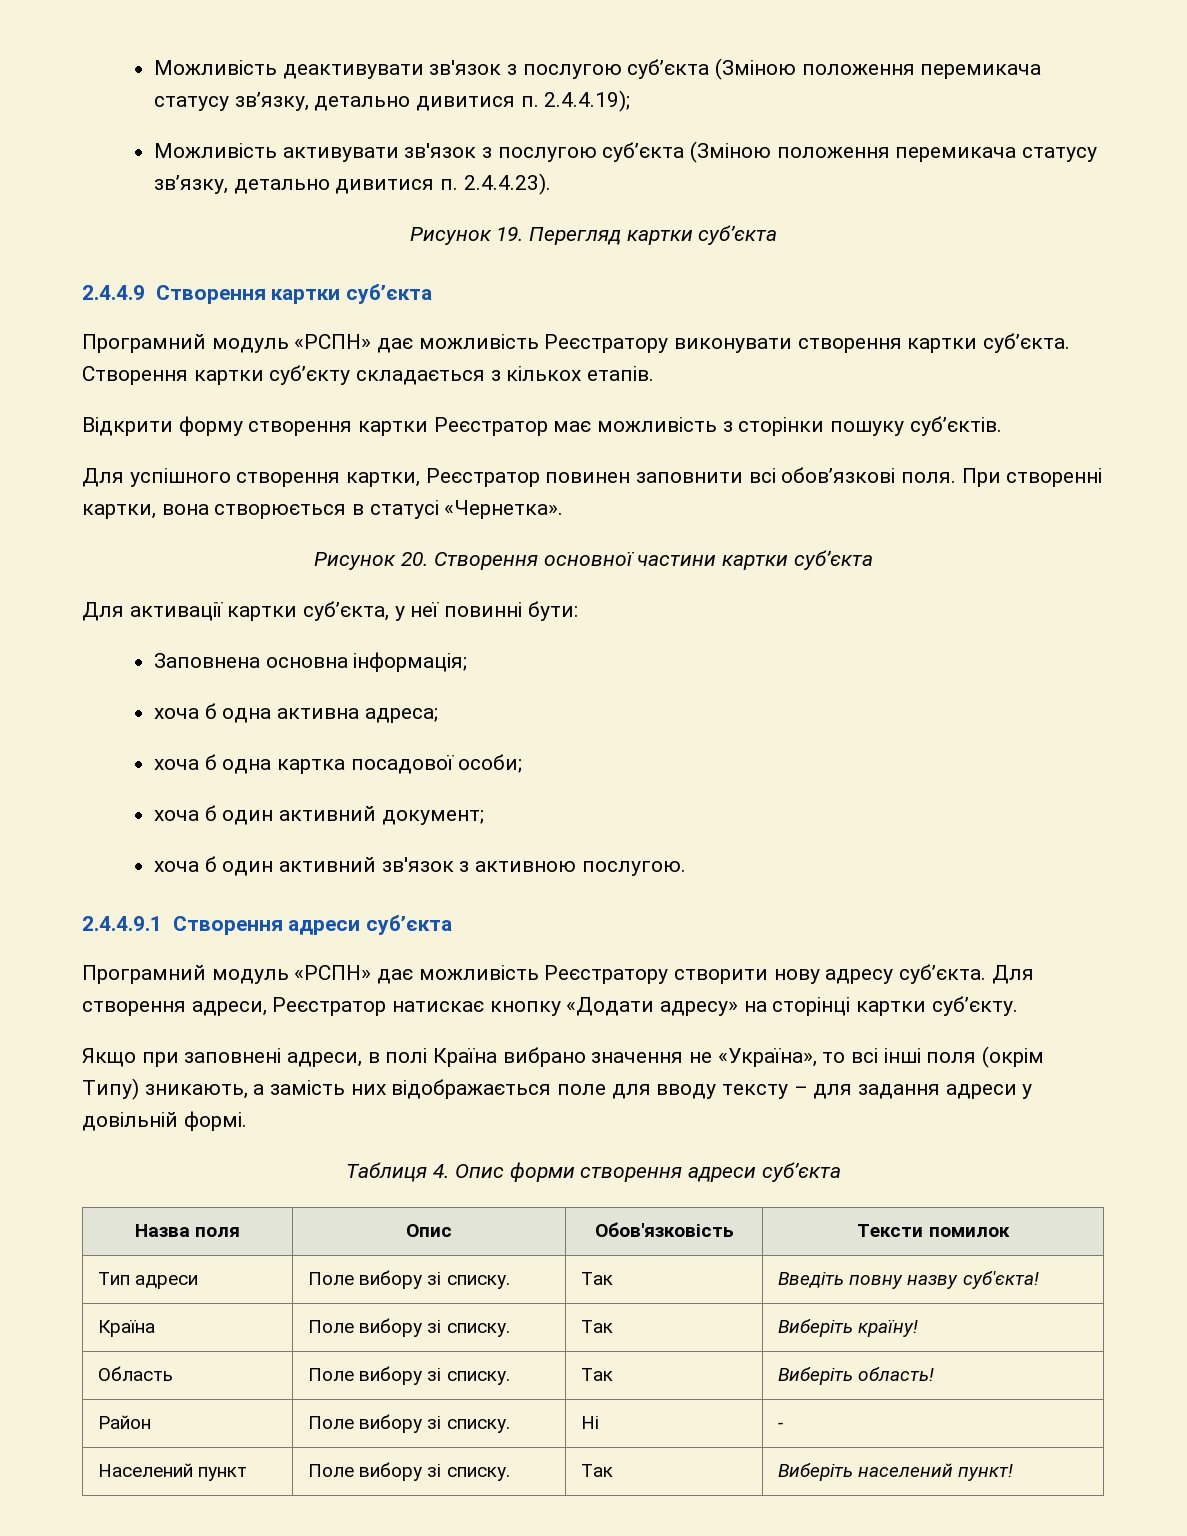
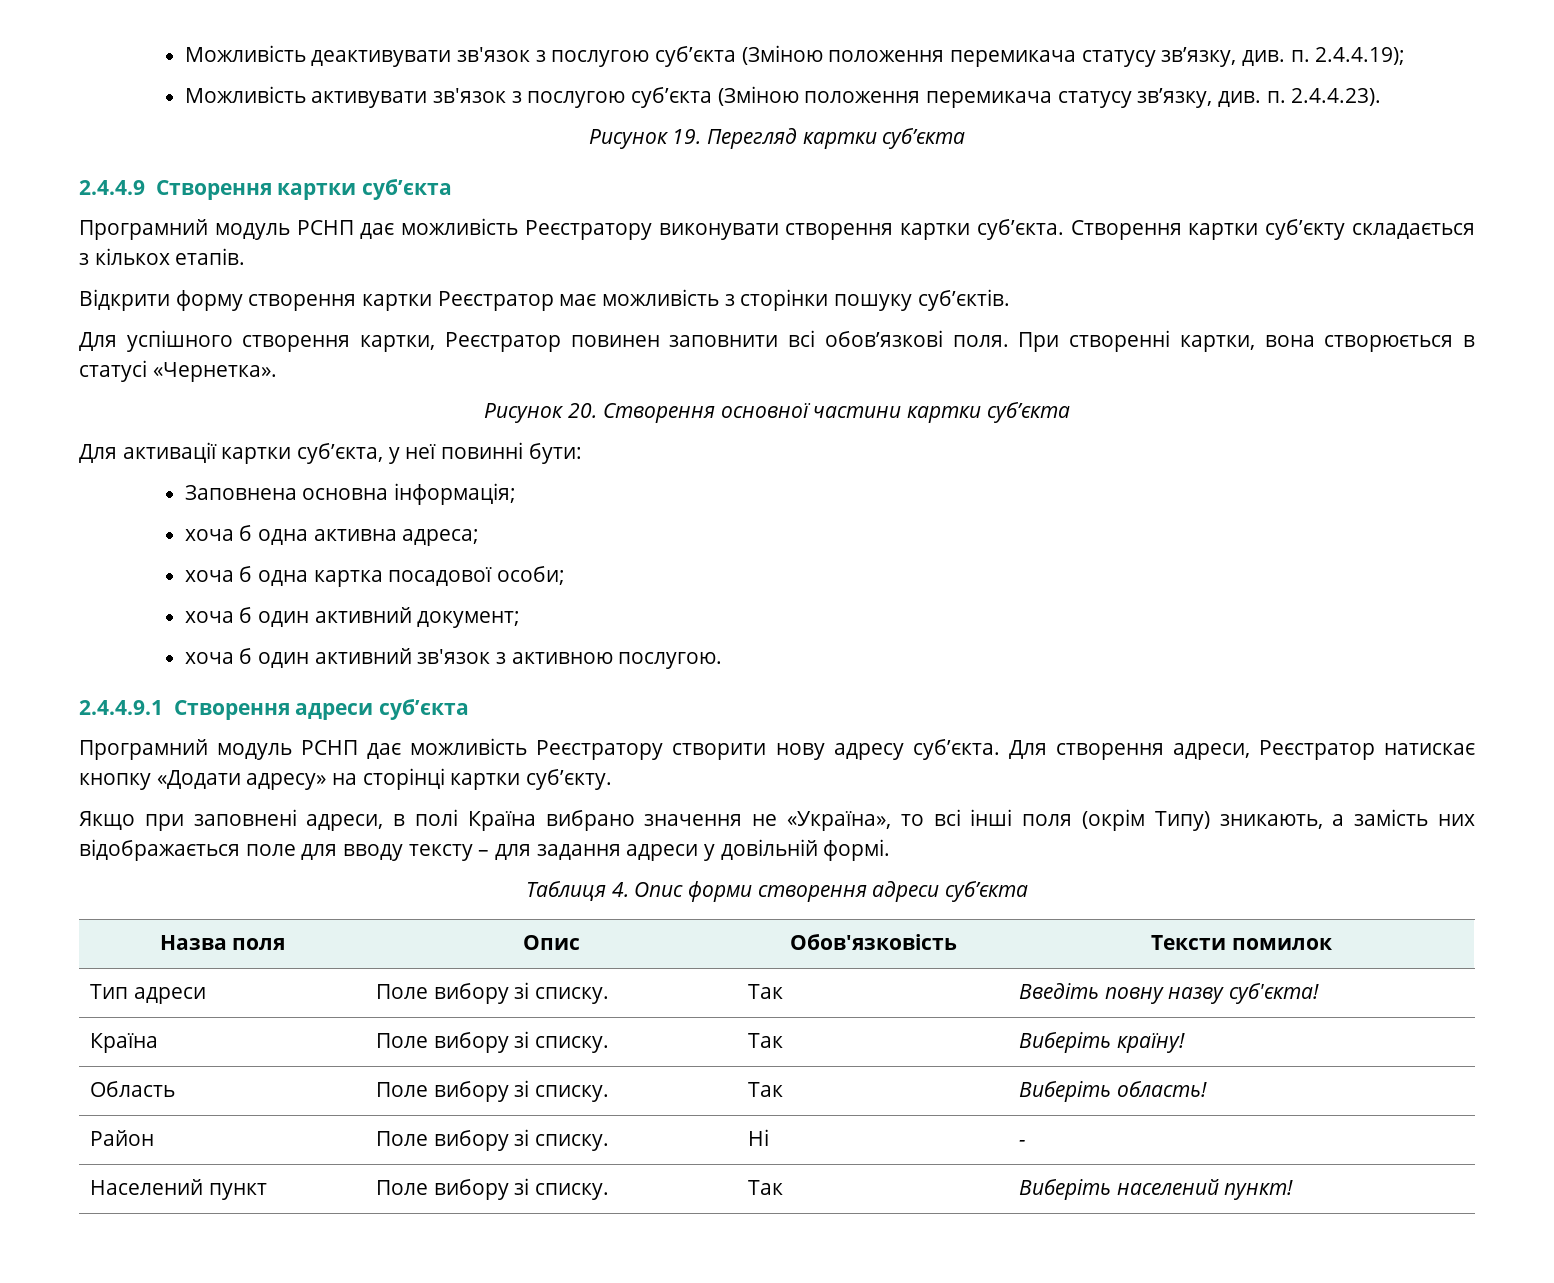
- Можливість деактивувати зв'язок з послугою суб’єкта (Зміною положення перемикача статусу зв’язку, детально дивитися п. 2.4.4.19);
+ Можливість деактивувати зв'язок з послугою суб’єкта (Зміною положення перемикача статусу зв’язку, див. п. 2.4.4.19);
- Можливість активувати зв'язок з послугою суб’єкта (Зміною положення перемикача статусу зв’язку, детально дивитися п. 2.4.4.23).
+ Можливість активувати зв'язок з послугою суб’єкта (Зміною положення перемикача статусу зв’язку, див. п. 2.4.4.23).
- Програмний модуль «РСПН» дає можливість Реєстратору виконувати створення картки суб’єкта.
+ Програмний модуль РСНП дає можливість Реєстратору виконувати створення картки суб’єкта.
- Програмний модуль «РСПН» дає можливість Реєстратору створити нову адресу суб’єкта.
+ Програмний модуль РСНП дає можливість Реєстратору створити нову адресу суб’єкта.

